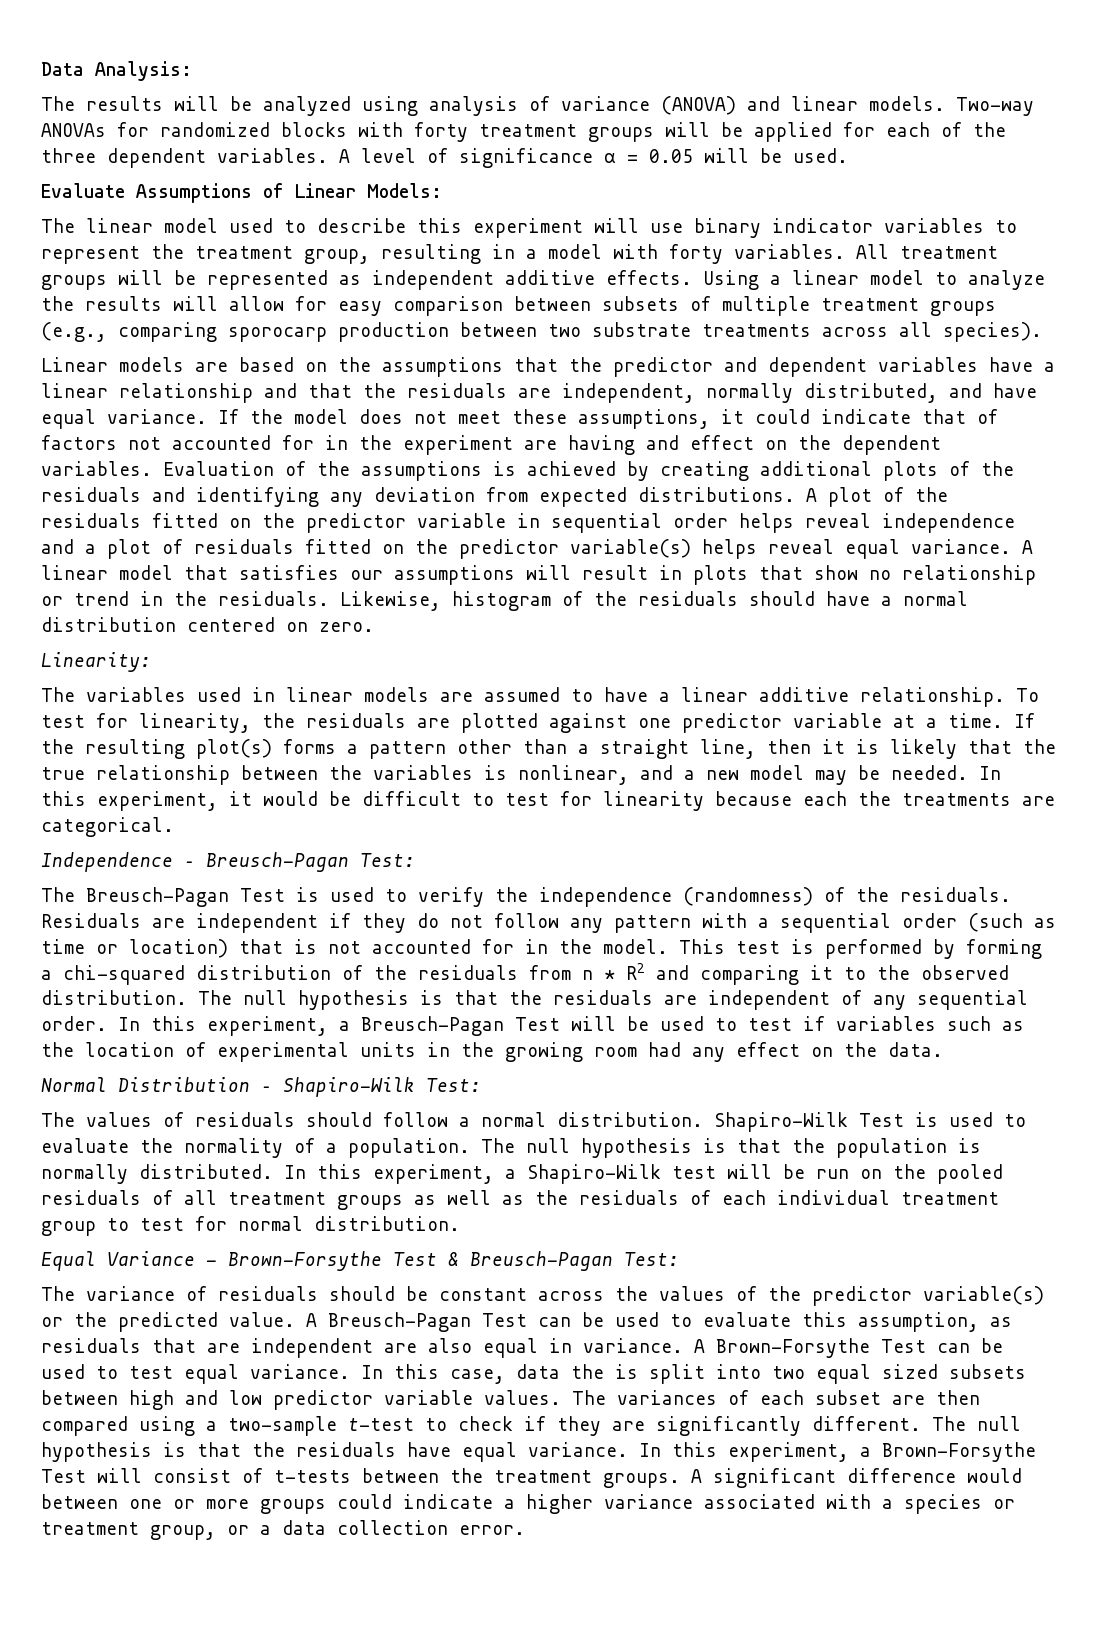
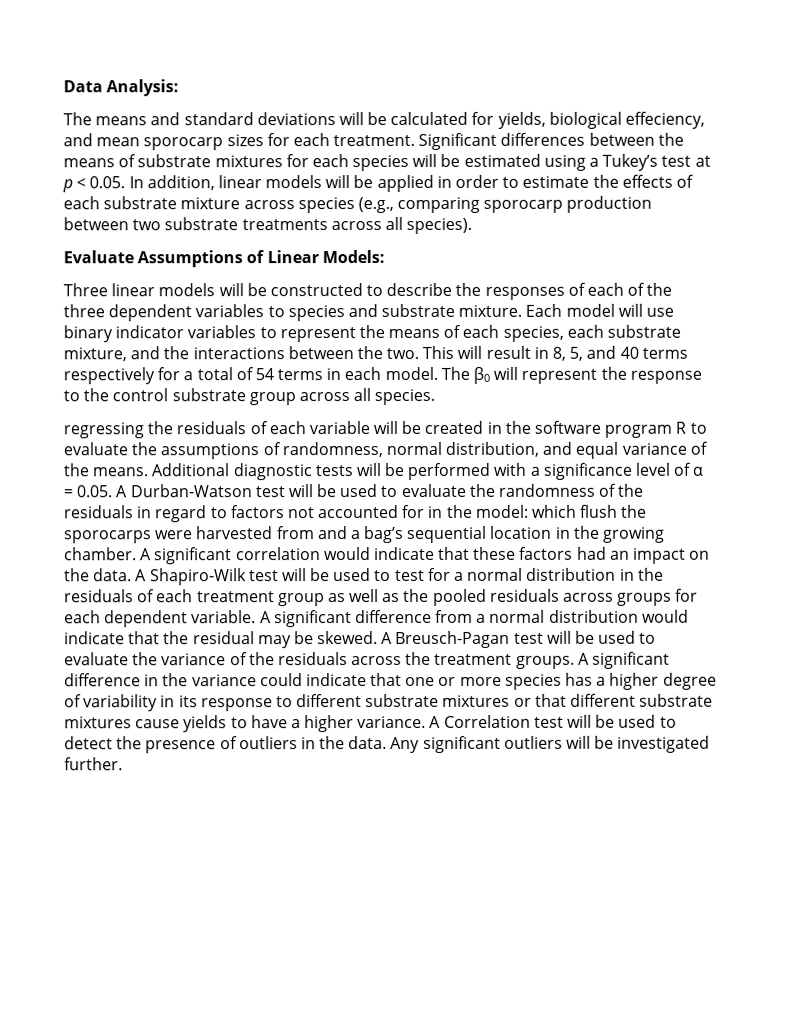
- The results will be analyzed using analysis of variance (ANOVA) and linear models. Two-way ANOVAs for randomized blocks with forty treatment groups will be applied for each of the three dependent variables. A level of significance α = 0.05 will be used.
- Evaluate Assumptions of Linear Models:
- The linear model used to describe this experiment will use binary indicator variables to represent the treatment group, resulting in a model with forty variables. All treatment groups will be represented as independent additive effects. Using a linear model to analyze the results will allow for easy comparison between subsets of multiple treatment groups (e.g., comparing sporocarp production between two substrate treatments across all species).
+ The means and standard deviations will be calculated for yields, biological effeciency, and mean sporocarp sizes for each treatment. Significant differences between the means of substrate mixtures for each species will be estimated using a Tukey’s test at p < 0.05. In addition, linear models will be applied in order to estimate the effects of each substrate mixture across species (e.g., comparing sporocarp production between two substrate treatments across all species).
- Linear models are based on the assumptions that the predictor and dependent variables have a linear relationship and that the residuals are independent, normally distributed, and have equal variance. If the model does not meet these assumptions, it could indicate that of factors not accounted for in the experiment are having and effect on the dependent variables. Evaluation of the assumptions is achieved by creating additional plots of the residuals and identifying any deviation from expected distributions. A plot of the residuals fitted on the predictor variable in sequential order helps reveal independence and a plot of residuals fitted on the predictor variable(s) helps reveal equal variance. A linear model that satisfies our assumptions will result in plots that show no relationship or trend in the residuals. Likewise, histogram of the residuals should have a normal distribution centered on zero.
- Linearity:
- The variables used in linear models are assumed to have a linear additive relationship. To test for linearity, the residuals are plotted against one predictor variable at a time. If the resulting plot(s) forms a pattern other than a straight line, then it is likely that the true relationship between the variables is nonlinear, and a new model may be needed. In this experiment, it would be difficult to test for linearity because each the treatments are categorical.
- Independence – Breusch-Pagan Test:
- The Breusch-Pagan Test is used to verify the independence (randomness) of the residuals. Residuals are independent if they do not follow any pattern with a sequential order (such as time or location) that is not accounted for in the model. This test is performed by forming a chi-squared distribution of the residuals from n * R2 and comparing it to the observed distribution. The null hypothesis is that the residuals are independent of any sequential order. In this experiment, a Breusch-Pagan Test will be used to test if variables such as the location of experimental units in the growing room had any effect on the data.
- Normal Distribution – Shapiro-Wilk Test:
- The values of residuals should follow a normal distribution. Shapiro-Wilk Test is used to evaluate the normality of a population. The null hypothesis is that the population is normally distributed. In this experiment, a Shapiro-Wilk test will be run on the pooled residuals of all treatment groups as well as the residuals of each individual treatment group to test for normal distribution.
- Equal Variance - Brown-Forsythe Test & Breusch-Pagan Test:
- The variance of residuals should be constant across the values of the predictor variable(s) or the predicted value. A Breusch-Pagan Test can be used to evaluate this assumption, as residuals that are independent are also equal in variance. A Brown-Forsythe Test can be used to test equal variance. In this case, data the is split into two equal sized subsets between high and low predictor variable values. The variances of each subset are then compared using a two-sample t-test to check if they are significantly different. The null hypothesis is that the residuals have equal variance. In this experiment, a Brown-Forsythe Test will consist of t-tests between the treatment groups.
+ Evaluate Assumptions of Linear Models:
+ Three linear models will be constructed to describe the responses of each of the three dependent variables to species and substrate mixture. Each model will use binary indicator variables to represent the means of each species, each substrate mixture, and the interactions between the two. This will result in 8, 5, and 40 terms respectively for a total of 54 terms in each model. The β0 will represent the response to the control substrate group across all species.
+ regressing the residuals of each variable will be created in the software program R to evaluate the assumptions of randomness, normal distribution, and equal variance of the means. Additional diagnostic tests will be performed with a significance level of α = 0.05. A Durban-Watson test will be used to evaluate the randomness of the residuals in regard to factors not accounted for in the model: which flush the sporocarps were harvested from and a bag’s sequential location in the growing chamber. A significant correlation would indicate that these factors had an impact on the data. A Shapiro-Wilk test will be used to test for a normal distribution in the residuals of each treatment group as well as the pooled residuals across groups for each dependent variable. A significant difference from a normal distribution would indicate that the residual may be skewed. A Breusch-Pagan test will be used to evaluate the variance of the residuals across the treatment groups.
- A significant difference would between one or more groups could indicate a higher variance associated with a species or treatment group, or a data collection error.
+ A significant difference in the variance could indicate that one or more species has a higher degree of variability in its response to different substrate mixtures or that different substrate mixtures cause yields to have a higher variance. A Correlation test will be used to detect the presence of outliers in the data. Any significant outliers will be investigated further.

